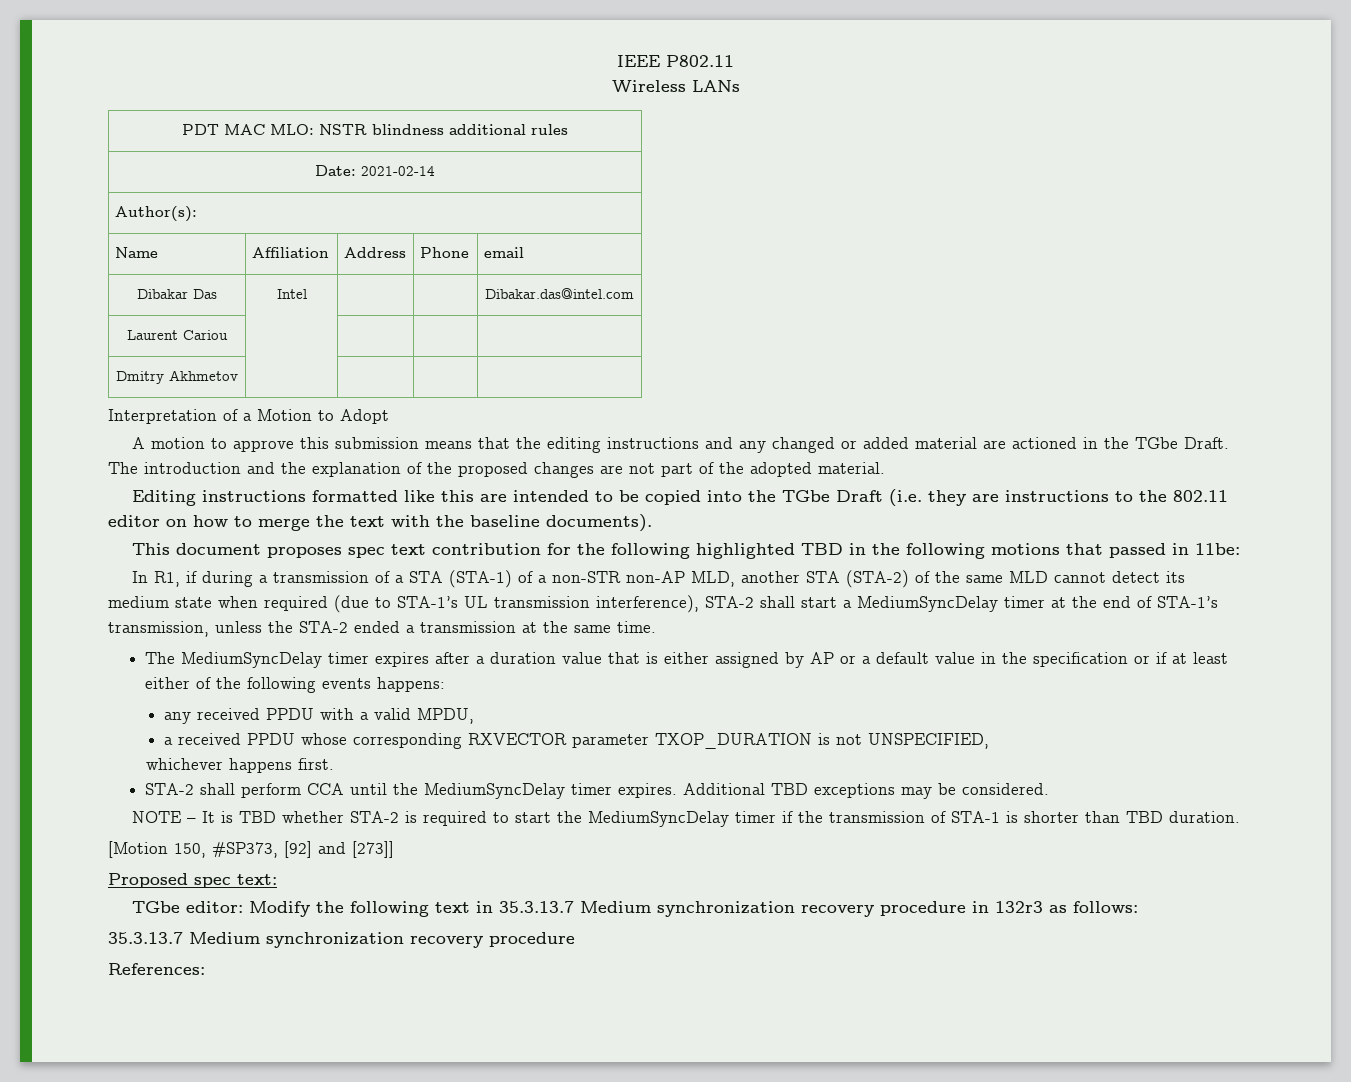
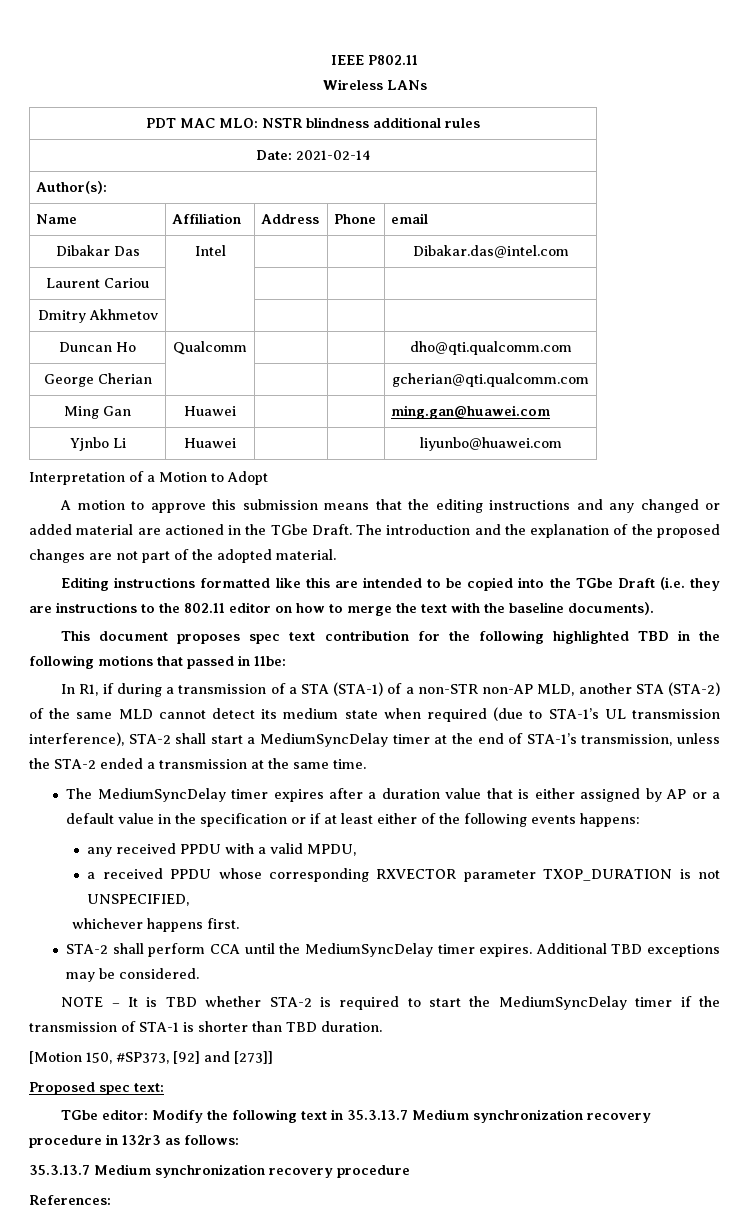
+ Duncan Ho | Qualcomm | | | dho@qti.qualcomm.com
+ George Cherian | | | | gcherian@qti.qualcomm.com
+ Ming Gan | Huawei | | | ming.gan@huawei.com
+ Yjnbo Li | Huawei | | | liyunbo@huawei.com

